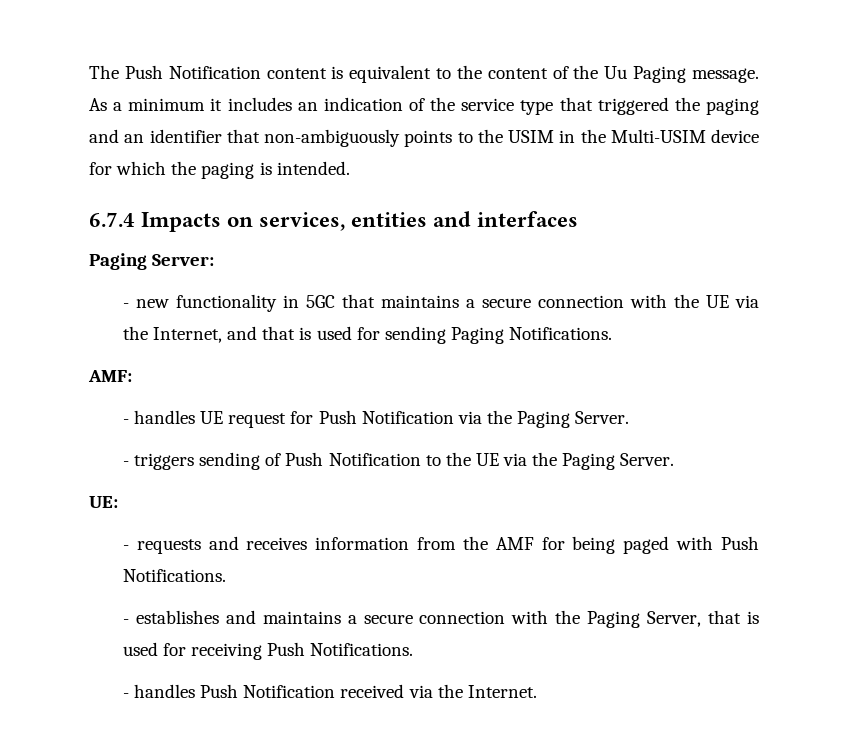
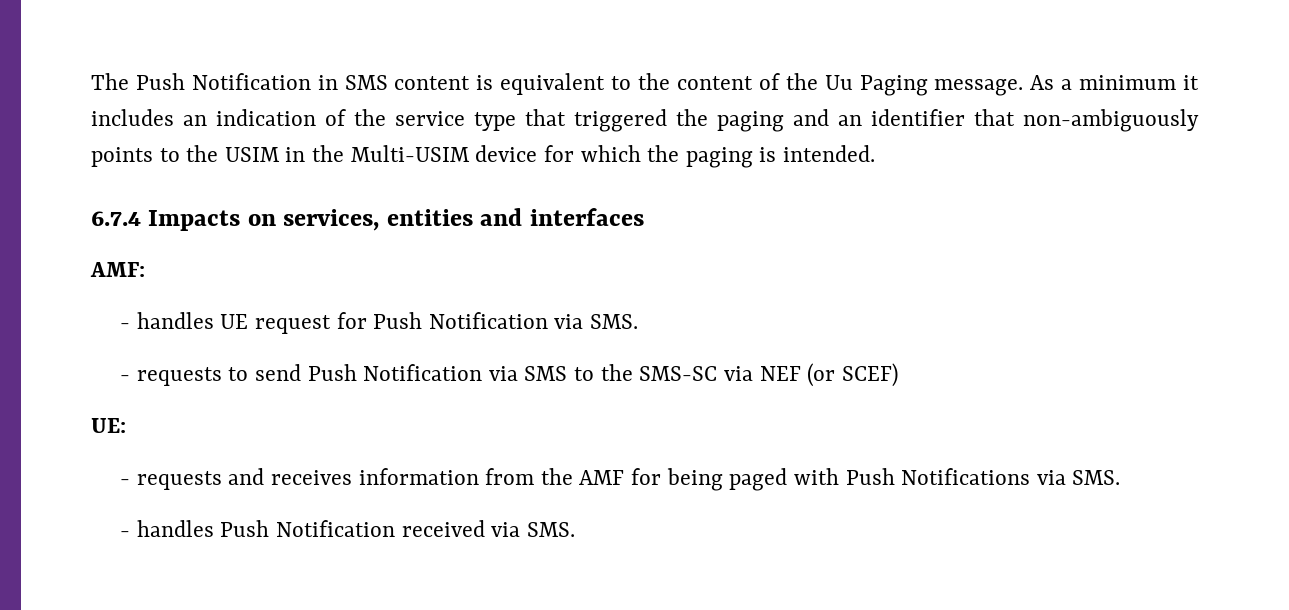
- The Push Notification content is equivalent to the content of the Uu Paging message.
+ The Push Notification in SMS content is equivalent to the content of the Uu Paging message.
- Paging Server:
- - new functionality in 5GC that maintains a secure connection with the UE via the Internet, and that is used for sending Paging Notifications.
- - handles UE request for Push Notification via the Paging Server.
- - triggers sending of Push Notification to the UE via the Paging Server.
+ - handles UE request for Push Notification via SMS.
+ - requests to send Push Notification via SMS to the SMS-SC via NEF (or SCEF)
- - requests and receives information from the AMF for being paged with Push Notifications.
- - establishes and maintains a secure connection with the Paging Server, that is used for receiving Push Notifications.
+ - requests and receives information from the AMF for being paged with Push Notifications via SMS.
- - handles Push Notification received via the Internet.
+ - handles Push Notification received via SMS.

